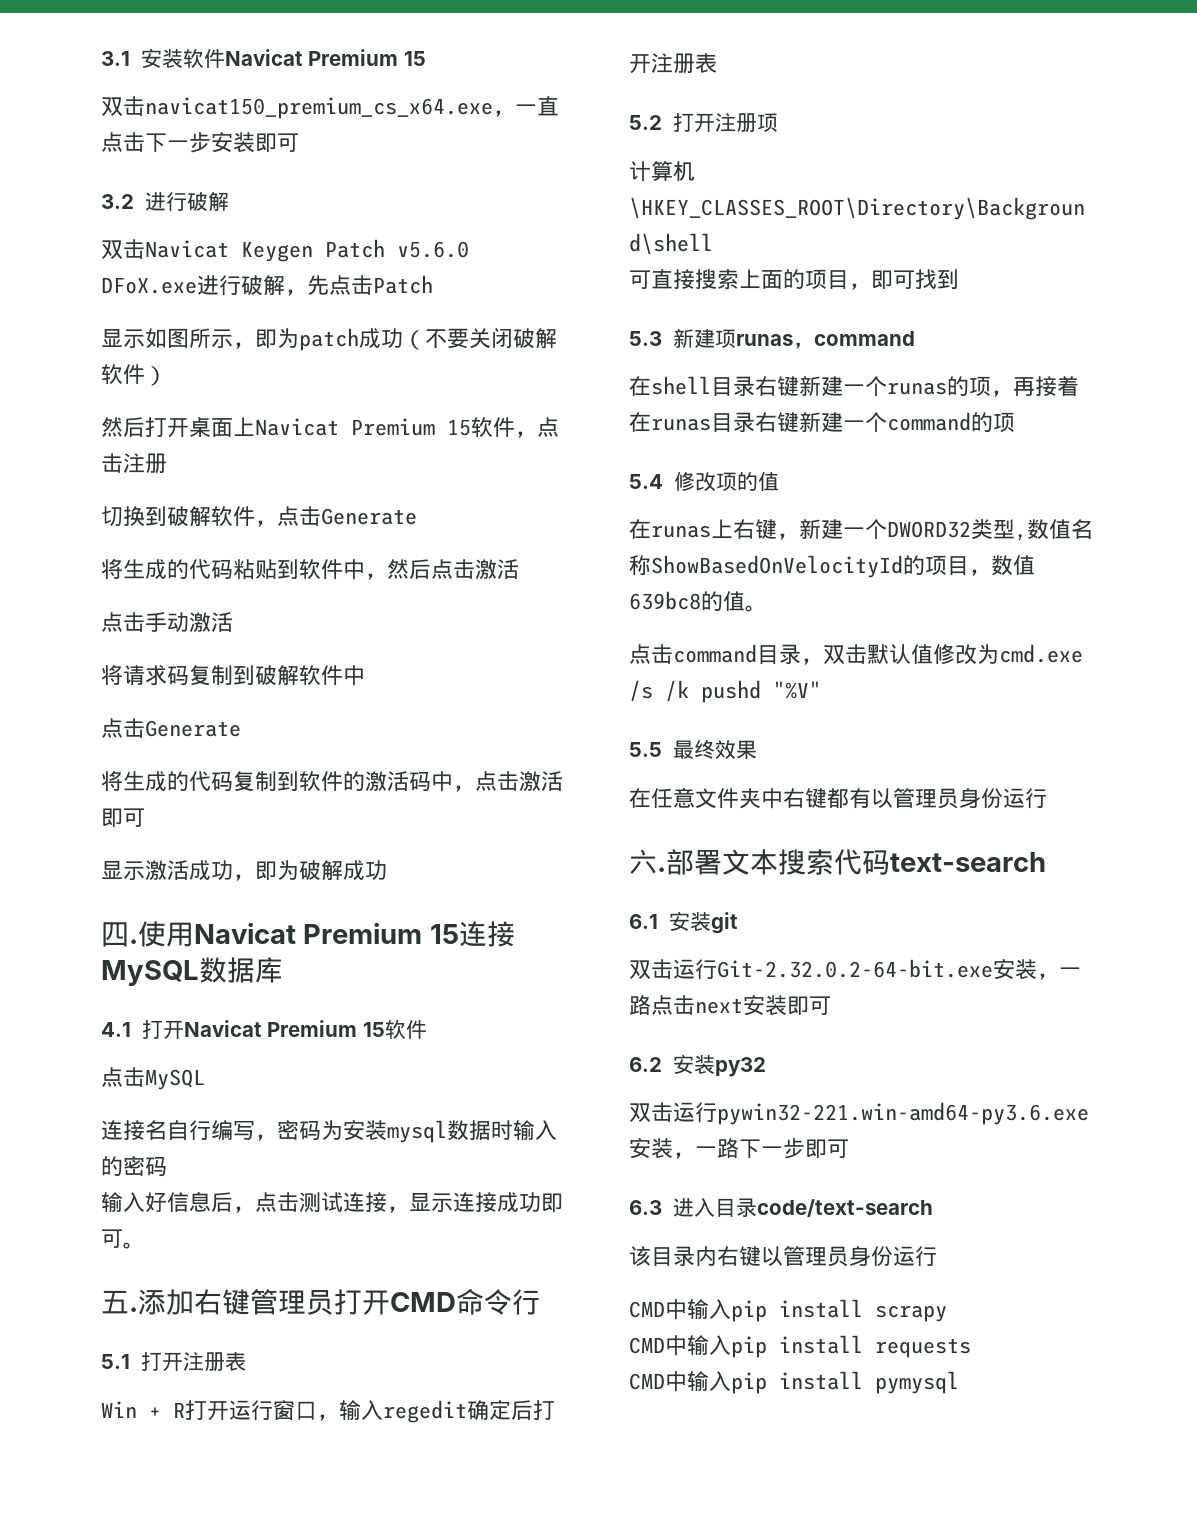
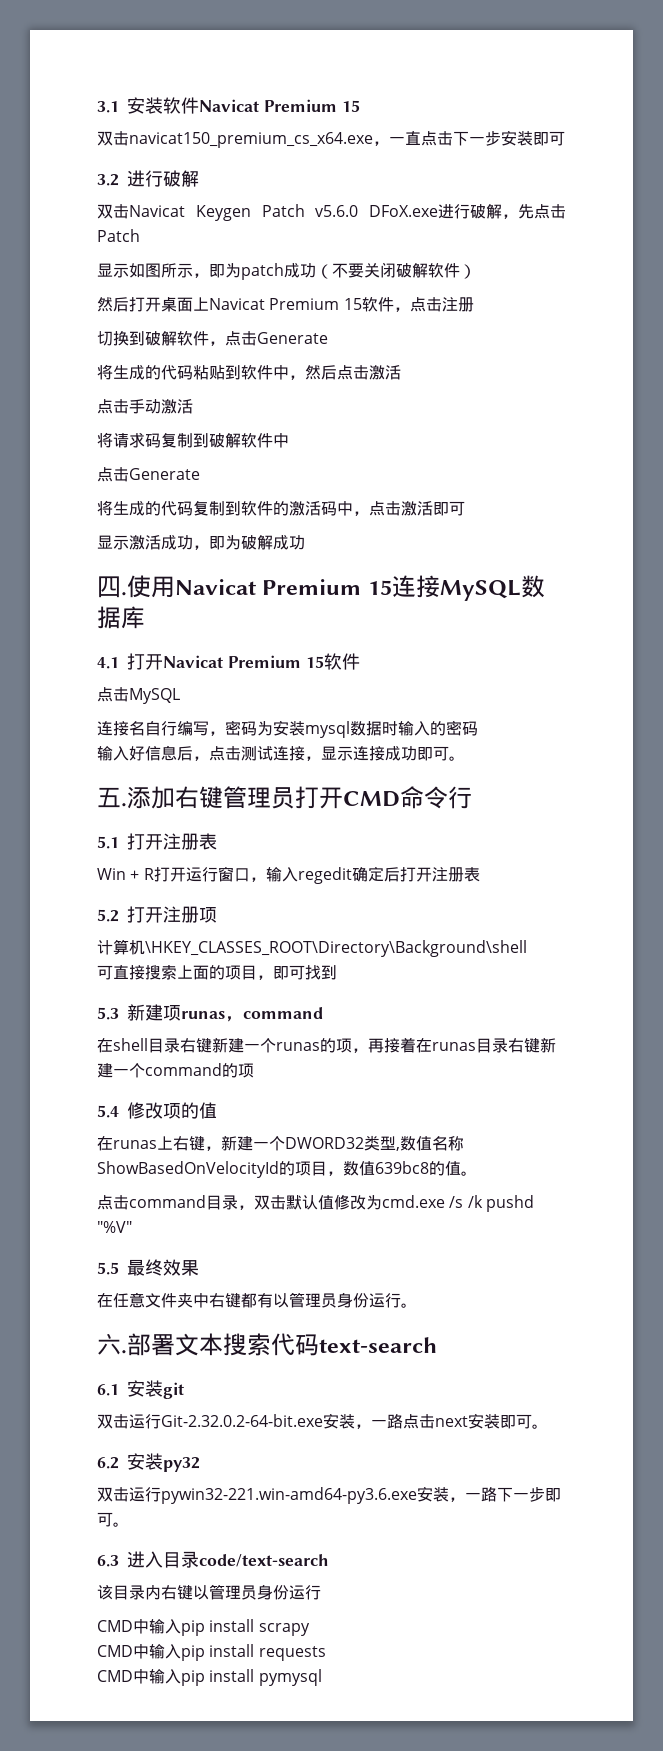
- 在任意文件夹中右键都有以管理员身份运行
+ 在任意文件夹中右键都有以管理员身份运行。
- 双击运行Git-2.32.0.2-64-bit.exe安装，一路点击next安装即可
+ 双击运行Git-2.32.0.2-64-bit.exe安装，一路点击next安装即可。
- 双击运行pywin32-221.win-amd64-py3.6.exe安装，一路下一步即可
+ 双击运行pywin32-221.win-amd64-py3.6.exe安装，一路下一步即可。

